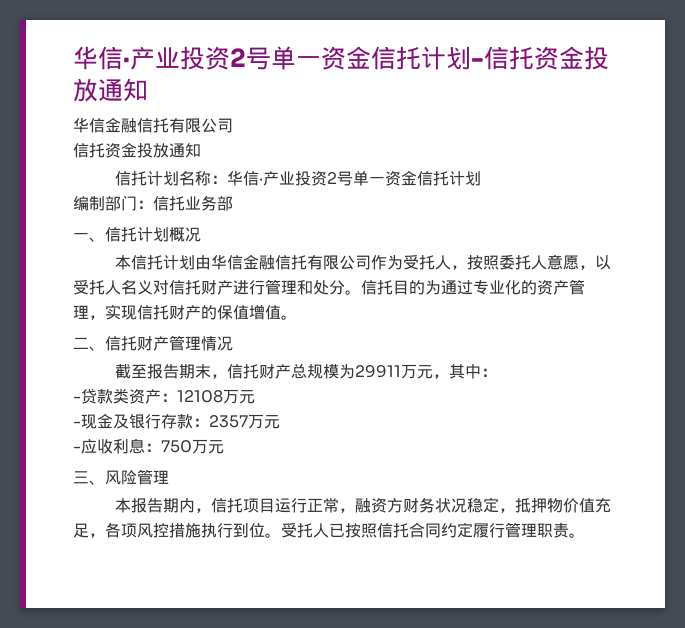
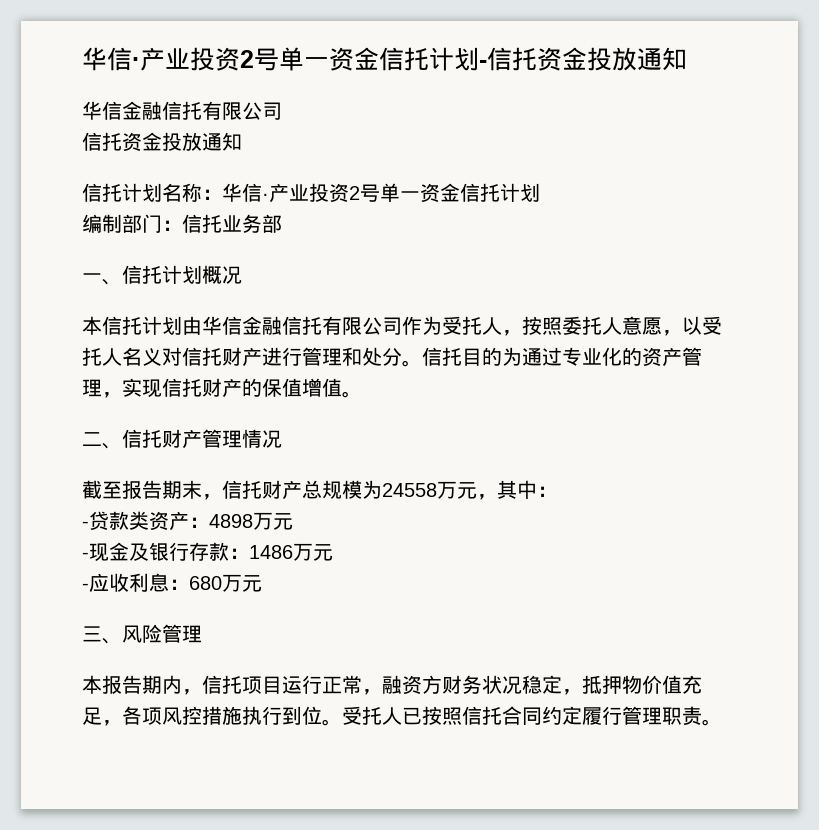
- 截至报告期末，信托财产总规模为29911万元，其中：
+ 截至报告期末，信托财产总规模为24558万元，其中：
- -贷款类资产：12108万元
+ -贷款类资产：4898万元
- -现金及银行存款：2357万元
+ -现金及银行存款：1486万元
- -应收利息：750万元
+ -应收利息：680万元

